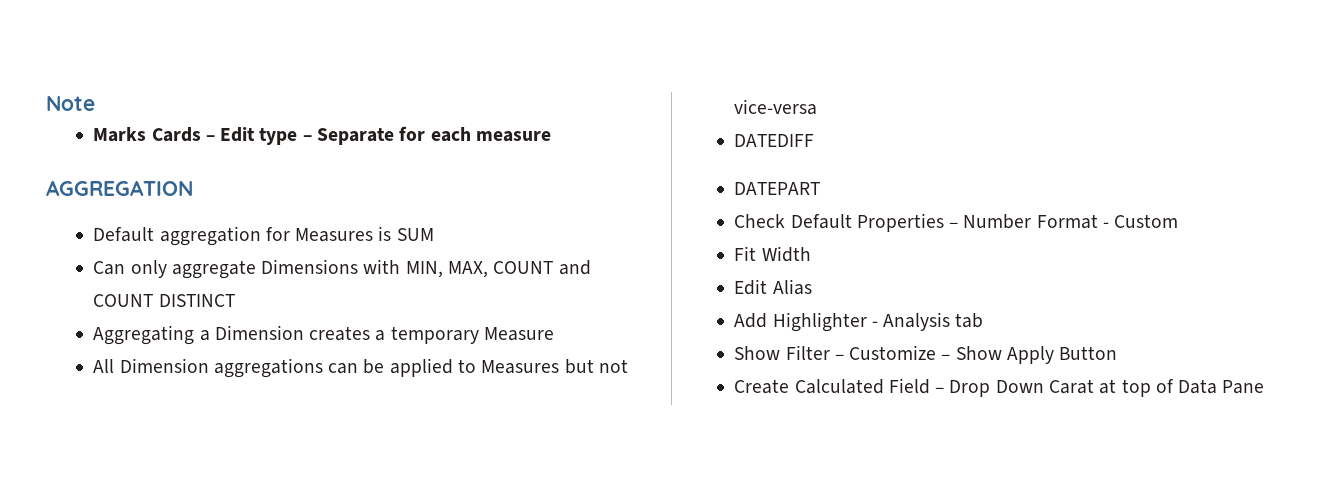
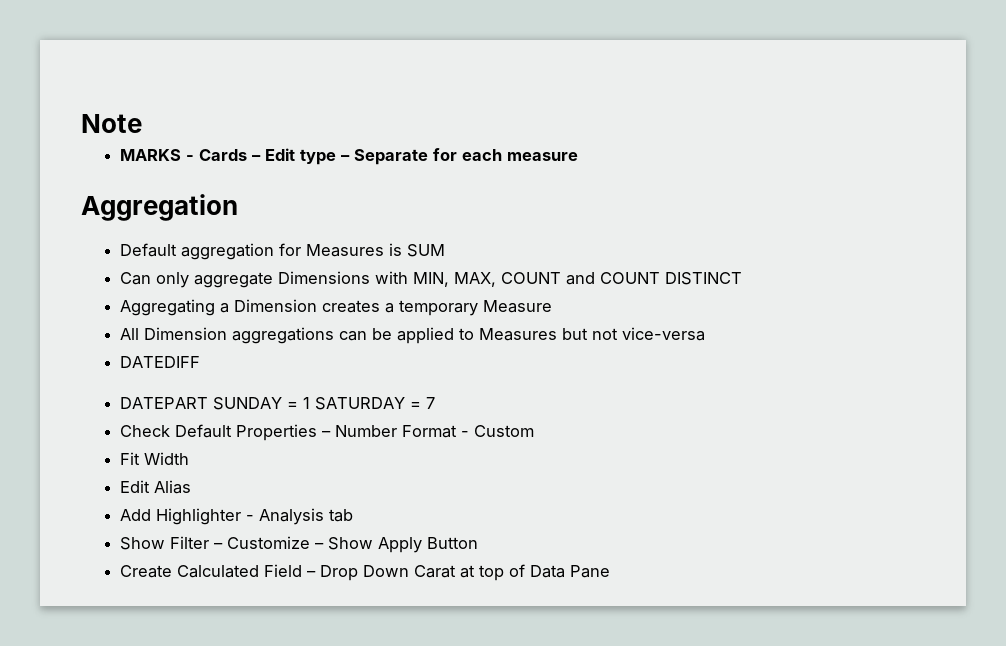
- Marks Cards – Edit type – Separate for each measure
+ MARKS - Cards – Edit type – Separate for each measure
- AGGREGATION
+ Aggregation
- DATEPART
+ DATEPART SUNDAY = 1 SATURDAY = 7

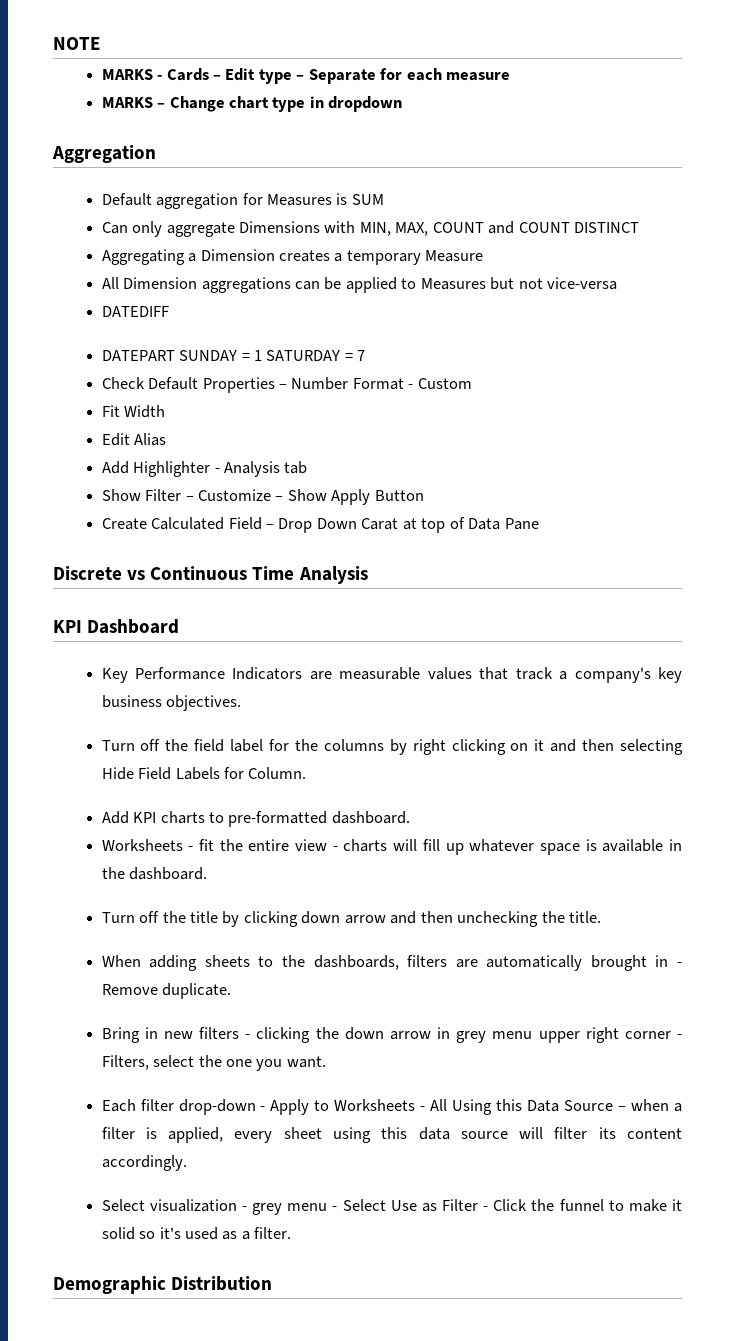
- Note
+ NOTE
+ MARKS – Change chart type in dropdown
+ Discrete vs Continuous Time Analysis
+ KPI Dashboard
+ Key Performance Indicators are measurable values that track a company's key business objectives.
+ Turn off the field label for the columns by right clicking on it and then selecting Hide Field Labels for Column.
+ Add KPI charts to pre-formatted dashboard.
+ Worksheets - fit the entire view - charts will fill up whatever space is available in the dashboard.
+ Turn off the title by clicking down arrow and then unchecking the title.
+ When adding sheets to the dashboards, filters are automatically brought in - Remove duplicate.
+ Bring in new filters - clicking the down arrow in grey menu upper right corner - Filters, select the one you want.
+ Each filter drop-down - Apply to Worksheets - All Using this Data Source – when a filter is applied, every sheet using this data source will filter its content accordingly.
+ Select visualization - grey menu - Select Use as Filter - Click the funnel to make it solid so it's used as a filter.
+ Demographic Distribution

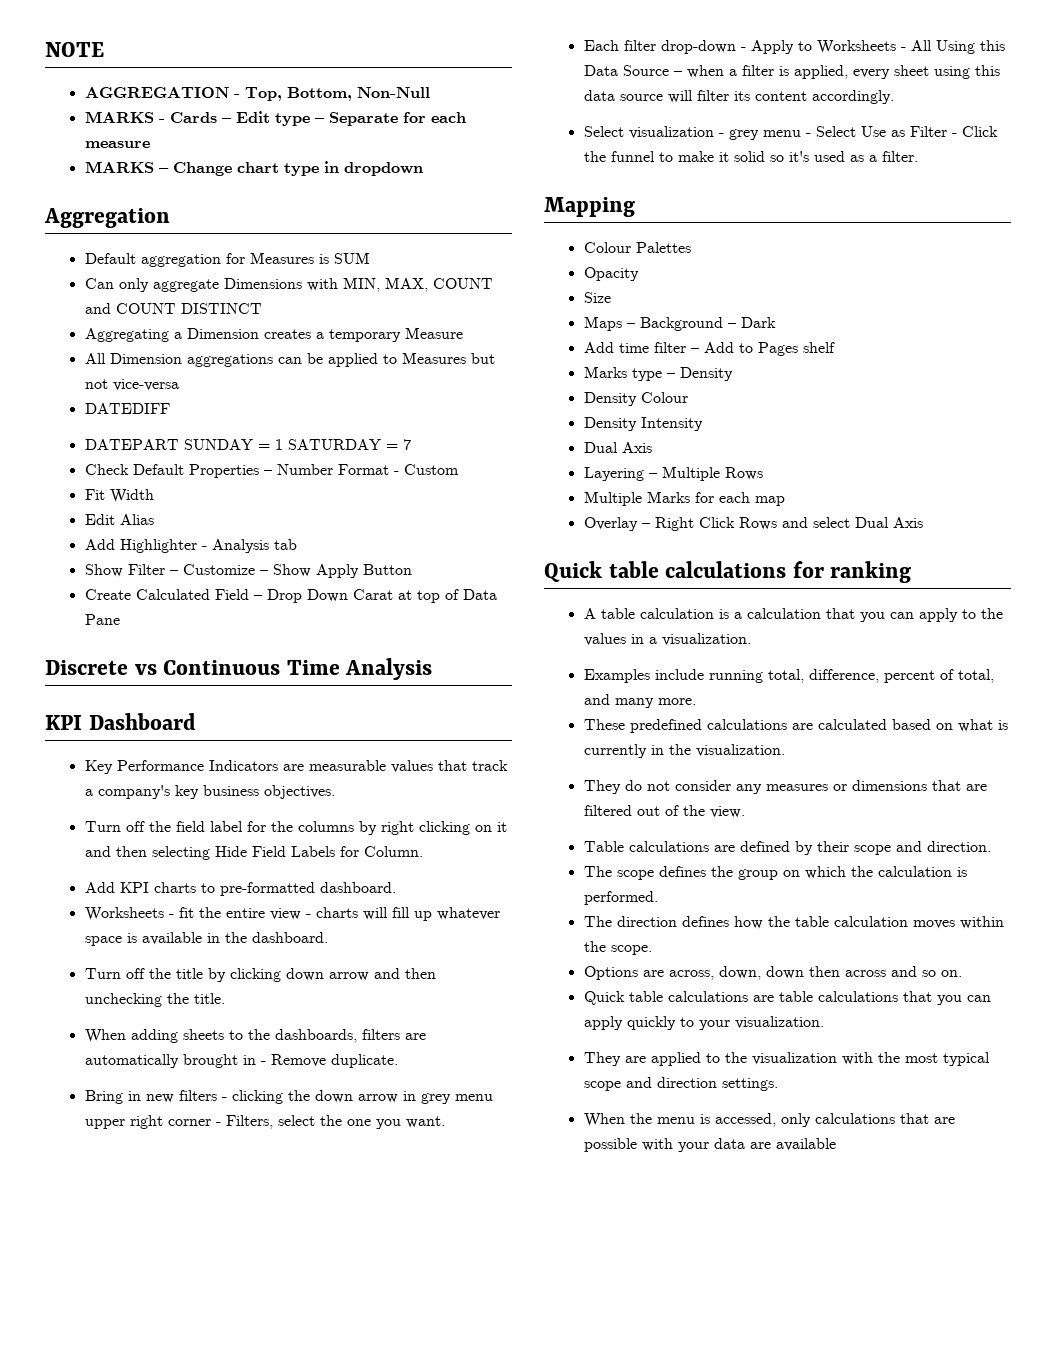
+ AGGREGATION - Top, Bottom, Non-Null
- Demographic Distribution
+ Mapping
+ Colour Palettes
+ Opacity
+ Size
+ Maps – Background – Dark
+ Add time filter – Add to Pages shelf
+ Marks type – Density
+ Density Colour
+ Density Intensity
+ Dual Axis
+ Layering – Multiple Rows
+ Multiple Marks for each map
+ Overlay – Right Click Rows and select Dual Axis
+ Quick table calculations for ranking
+ A table calculation is a calculation that you can apply to the values in a visualization.
+ Examples include running total, difference, percent of total, and many more.
+ These predefined calculations are calculated based on what is currently in the visualization.
+ They do not consider any measures or dimensions that are filtered out of the view.
+ Table calculations are defined by their scope and direction.
+ The scope defines the group on which the calculation is performed.
+ The direction defines how the table calculation moves within the scope.
+ Options are across, down, down then across and so on.
+ Quick table calculations are table calculations that you can apply quickly to your visualization.
+ They are applied to the visualization with the most typical scope and direction settings.
+ When the menu is accessed, only calculations that are possible with your data are available

